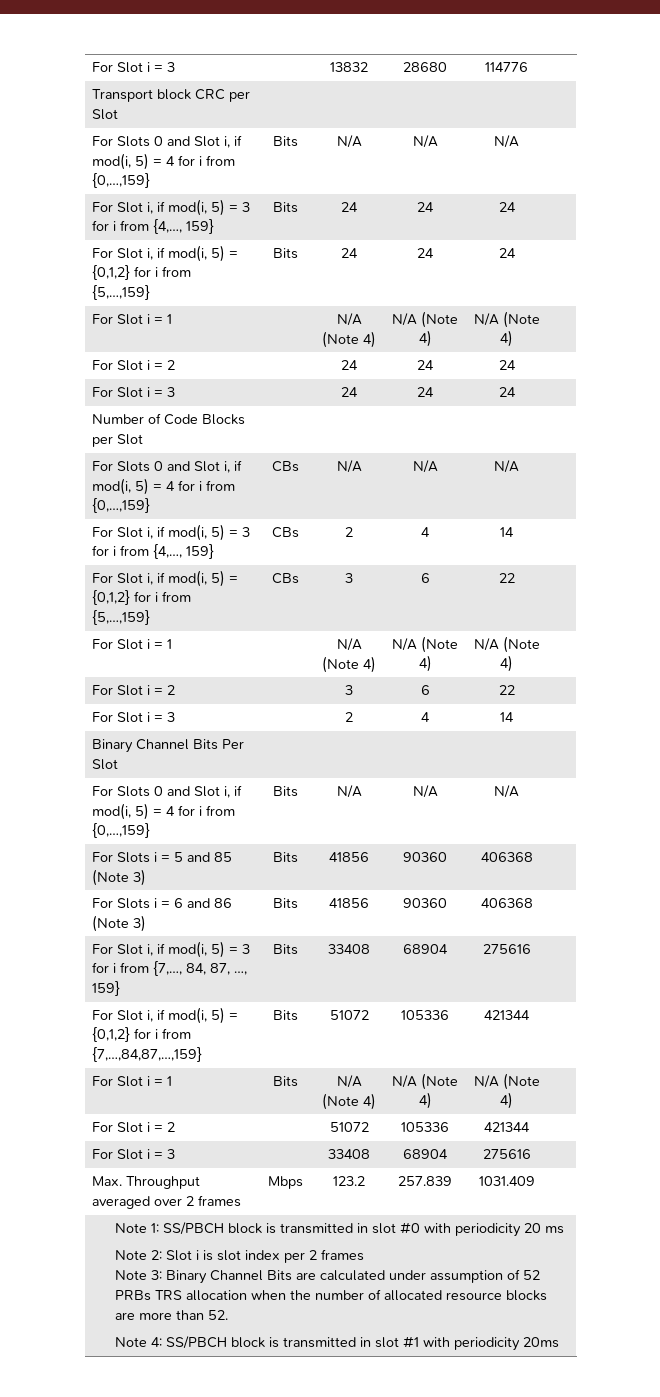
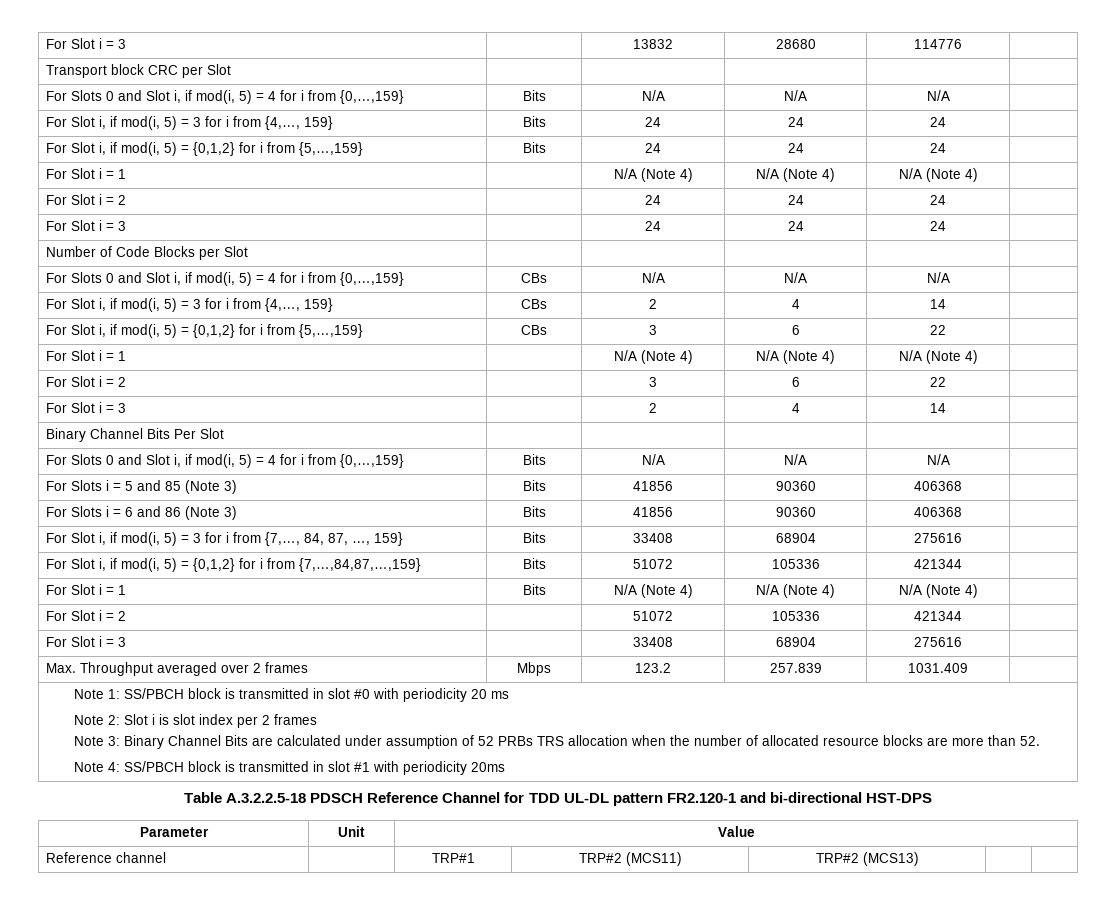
+ Table A.3.2.2.5-18 PDSCH Reference Channel for TDD UL-DL pattern FR2.120-1 and bi-directional HST-DPS
+ Parameter | Unit | Value
+ Reference channel | | TRP#1 | TRP#2 (MCS11) | TRP#2 (MCS13) | |

